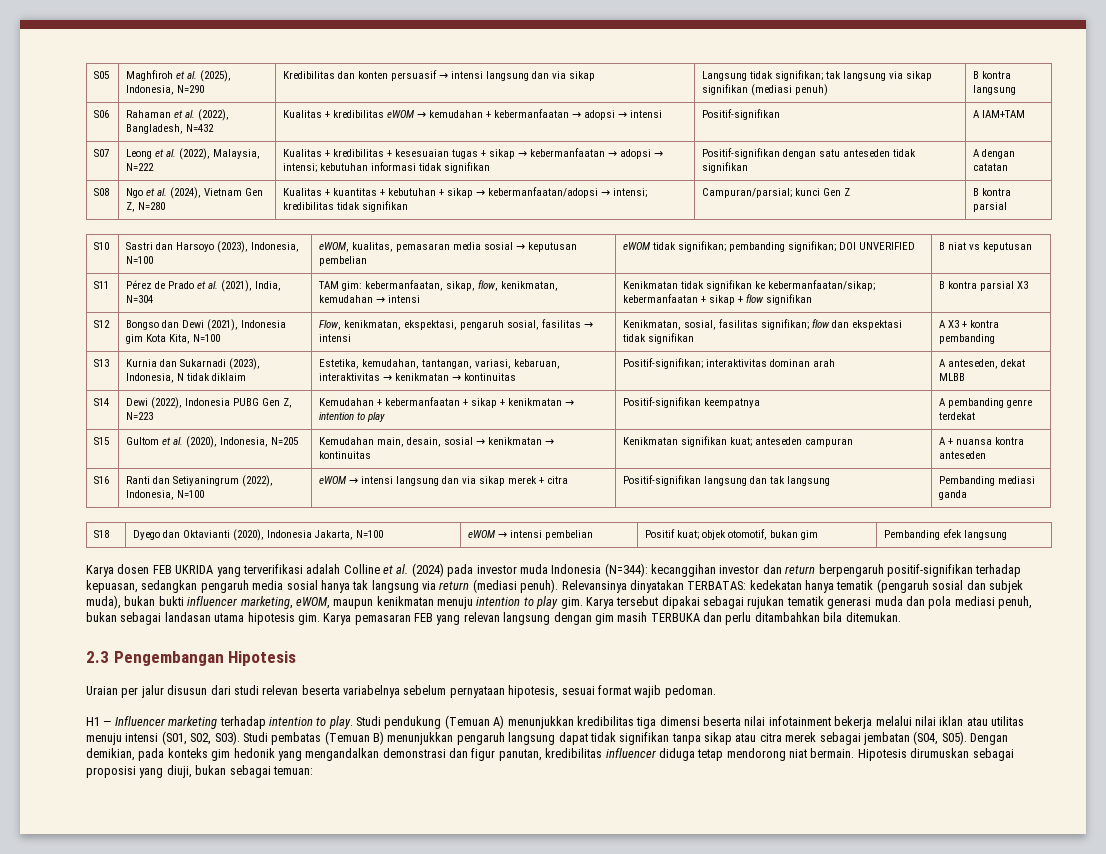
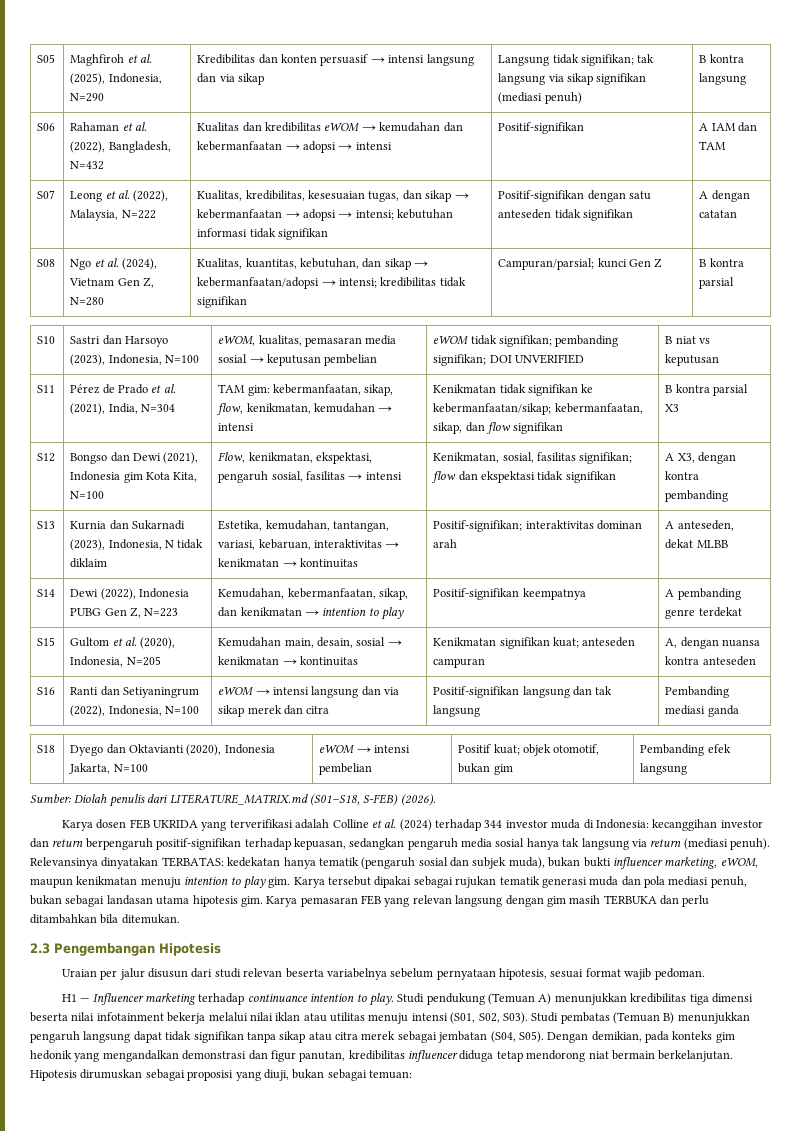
- S06 | Rahaman et al. (2022), Bangladesh, N=432 | Kualitas + kredibilitas eWOM → kemudahan + kebermanfaatan → adopsi → intensi | Positif-signifikan | A IAM+TAM
+ S06 | Rahaman et al. (2022), Bangladesh, N=432 | Kualitas dan kredibilitas eWOM → kemudahan dan kebermanfaatan → adopsi → intensi | Positif-signifikan | A IAM dan TAM
- S07 | Leong et al. (2022), Malaysia, N=222 | Kualitas + kredibilitas + kesesuaian tugas + sikap → kebermanfaatan → adopsi → intensi; kebutuhan informasi tidak signifikan | Positif-signifikan dengan satu anteseden tidak signifikan | A dengan catatan
+ S07 | Leong et al. (2022), Malaysia, N=222 | Kualitas, kredibilitas, kesesuaian tugas, dan sikap → kebermanfaatan → adopsi → intensi; kebutuhan informasi tidak signifikan | Positif-signifikan dengan satu anteseden tidak signifikan | A dengan catatan
- S08 | Ngo et al. (2024), Vietnam Gen Z, N=280 | Kualitas + kuantitas + kebutuhan + sikap → kebermanfaatan/adopsi → intensi; kredibilitas tidak signifikan | Campuran/parsial; kunci Gen Z | B kontra parsial
+ S08 | Ngo et al. (2024), Vietnam Gen Z, N=280 | Kualitas, kuantitas, kebutuhan, dan sikap → kebermanfaatan/adopsi → intensi; kredibilitas tidak signifikan | Campuran/parsial; kunci Gen Z | B kontra parsial
- S11 | Pérez de Prado et al. (2021), India, N=304 | TAM gim: kebermanfaatan, sikap, flow, kenikmatan, kemudahan → intensi | Kenikmatan tidak signifikan ke kebermanfaatan/sikap; kebermanfaatan + sikap + flow signifikan | B kontra parsial X3
+ S11 | Pérez de Prado et al. (2021), India, N=304 | TAM gim: kebermanfaatan, sikap, flow, kenikmatan, kemudahan → intensi | Kenikmatan tidak signifikan ke kebermanfaatan/sikap; kebermanfaatan, sikap, dan flow signifikan | B kontra parsial X3
- S12 | Bongso dan Dewi (2021), Indonesia gim Kota Kita, N=100 | Flow, kenikmatan, ekspektasi, pengaruh sosial, fasilitas → intensi | Kenikmatan, sosial, fasilitas signifikan; flow dan ekspektasi tidak signifikan | A X3 + kontra pembanding
+ S12 | Bongso dan Dewi (2021), Indonesia gim Kota Kita, N=100 | Flow, kenikmatan, ekspektasi, pengaruh sosial, fasilitas → intensi | Kenikmatan, sosial, fasilitas signifikan; flow dan ekspektasi tidak signifikan | A X3, dengan kontra pembanding
- S14 | Dewi (2022), Indonesia PUBG Gen Z, N=223 | Kemudahan + kebermanfaatan + sikap + kenikmatan → intention to play | Positif-signifikan keempatnya | A pembanding genre terdekat
+ S14 | Dewi (2022), Indonesia PUBG Gen Z, N=223 | Kemudahan, kebermanfaatan, sikap, dan kenikmatan → intention to play | Positif-signifikan keempatnya | A pembanding genre terdekat
- S15 | Gultom et al. (2020), Indonesia, N=205 | Kemudahan main, desain, sosial → kenikmatan → kontinuitas | Kenikmatan signifikan kuat; anteseden campuran | A + nuansa kontra anteseden
+ S15 | Gultom et al. (2020), Indonesia, N=205 | Kemudahan main, desain, sosial → kenikmatan → kontinuitas | Kenikmatan signifikan kuat; anteseden campuran | A, dengan nuansa kontra anteseden
- S16 | Ranti dan Setiyaningrum (2022), Indonesia, N=100 | eWOM → intensi langsung dan via sikap merek + citra | Positif-signifikan langsung dan tak langsung | Pembanding mediasi ganda
+ S16 | Ranti dan Setiyaningrum (2022), Indonesia, N=100 | eWOM → intensi langsung dan via sikap merek dan citra | Positif-signifikan langsung dan tak langsung | Pembanding mediasi ganda
+ Sumber: Diolah penulis dari LITERATURE_MATRIX.md (S01–S18, S-FEB) (2026).
- Karya dosen FEB UKRIDA yang terverifikasi adalah Colline et al. (2024) pada investor muda Indonesia (N=344): kecanggihan investor dan return berpengaruh positif-signifikan terhadap kepuasan, sedangkan pengaruh media sosial hanya tak langsung via return (mediasi penuh).
+ Karya dosen FEB UKRIDA yang terverifikasi adalah Colline et al. (2024) terhadap 344 investor muda di Indonesia: kecanggihan investor dan return berpengaruh positif-signifikan terhadap kepuasan, sedangkan pengaruh media sosial hanya tak langsung via return (mediasi penuh).
- H1 — Influencer marketing terhadap intention to play.
+ H1 — Influencer marketing terhadap continuance intention to play.
- Dengan demikian, pada konteks gim hedonik yang mengandalkan demonstrasi dan figur panutan, kredibilitas influencer diduga tetap mendorong niat bermain.
+ Dengan demikian, pada konteks gim hedonik yang mengandalkan demonstrasi dan figur panutan, kredibilitas influencer diduga tetap mendorong niat bermain berkelanjutan.

